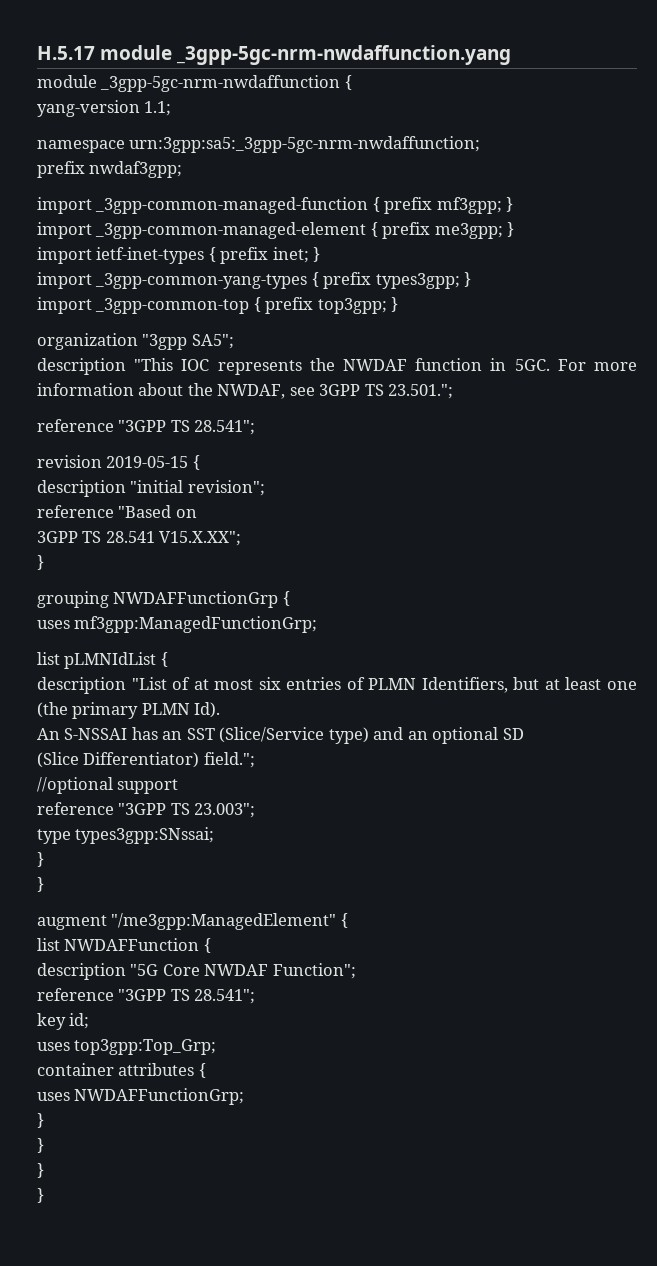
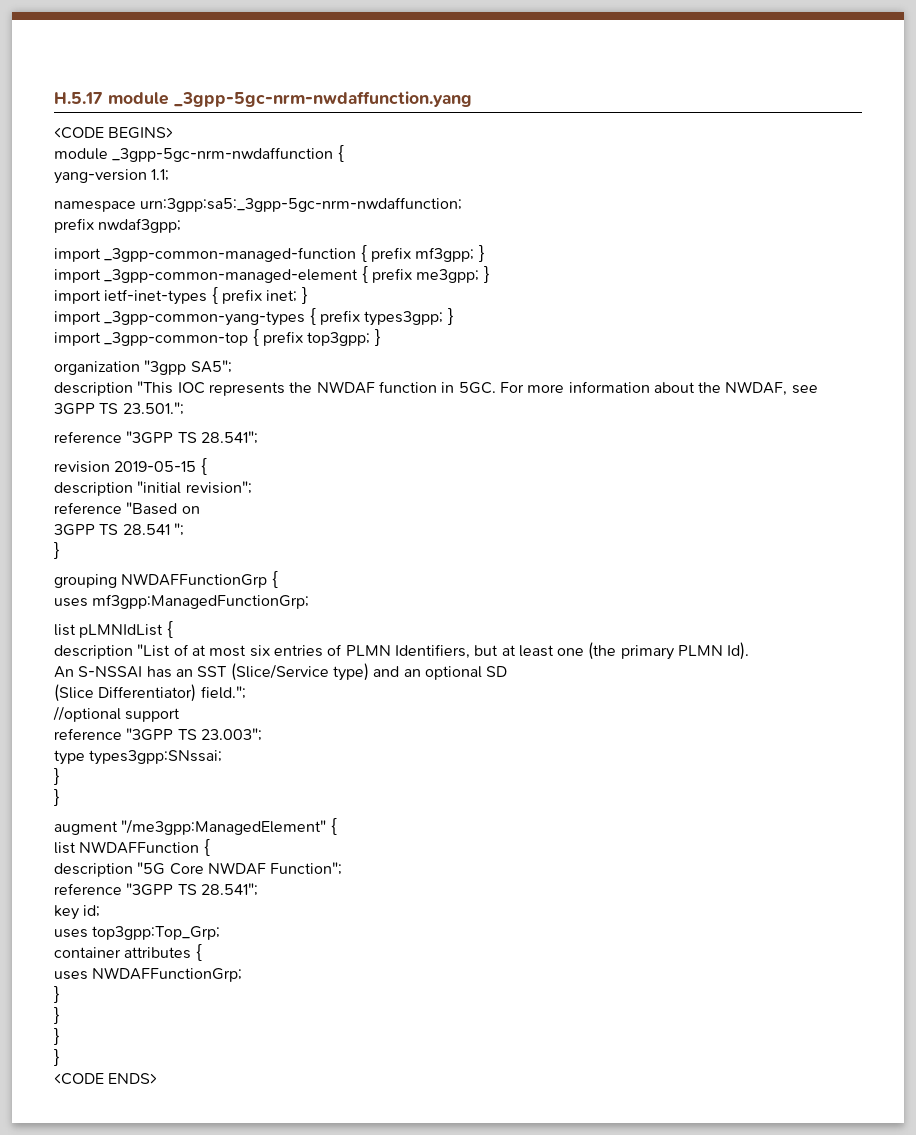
+ <CODE BEGINS>
- 3GPP TS 28.541 V15.X.XX";
+ 3GPP TS 28.541 ";
+ <CODE ENDS>

